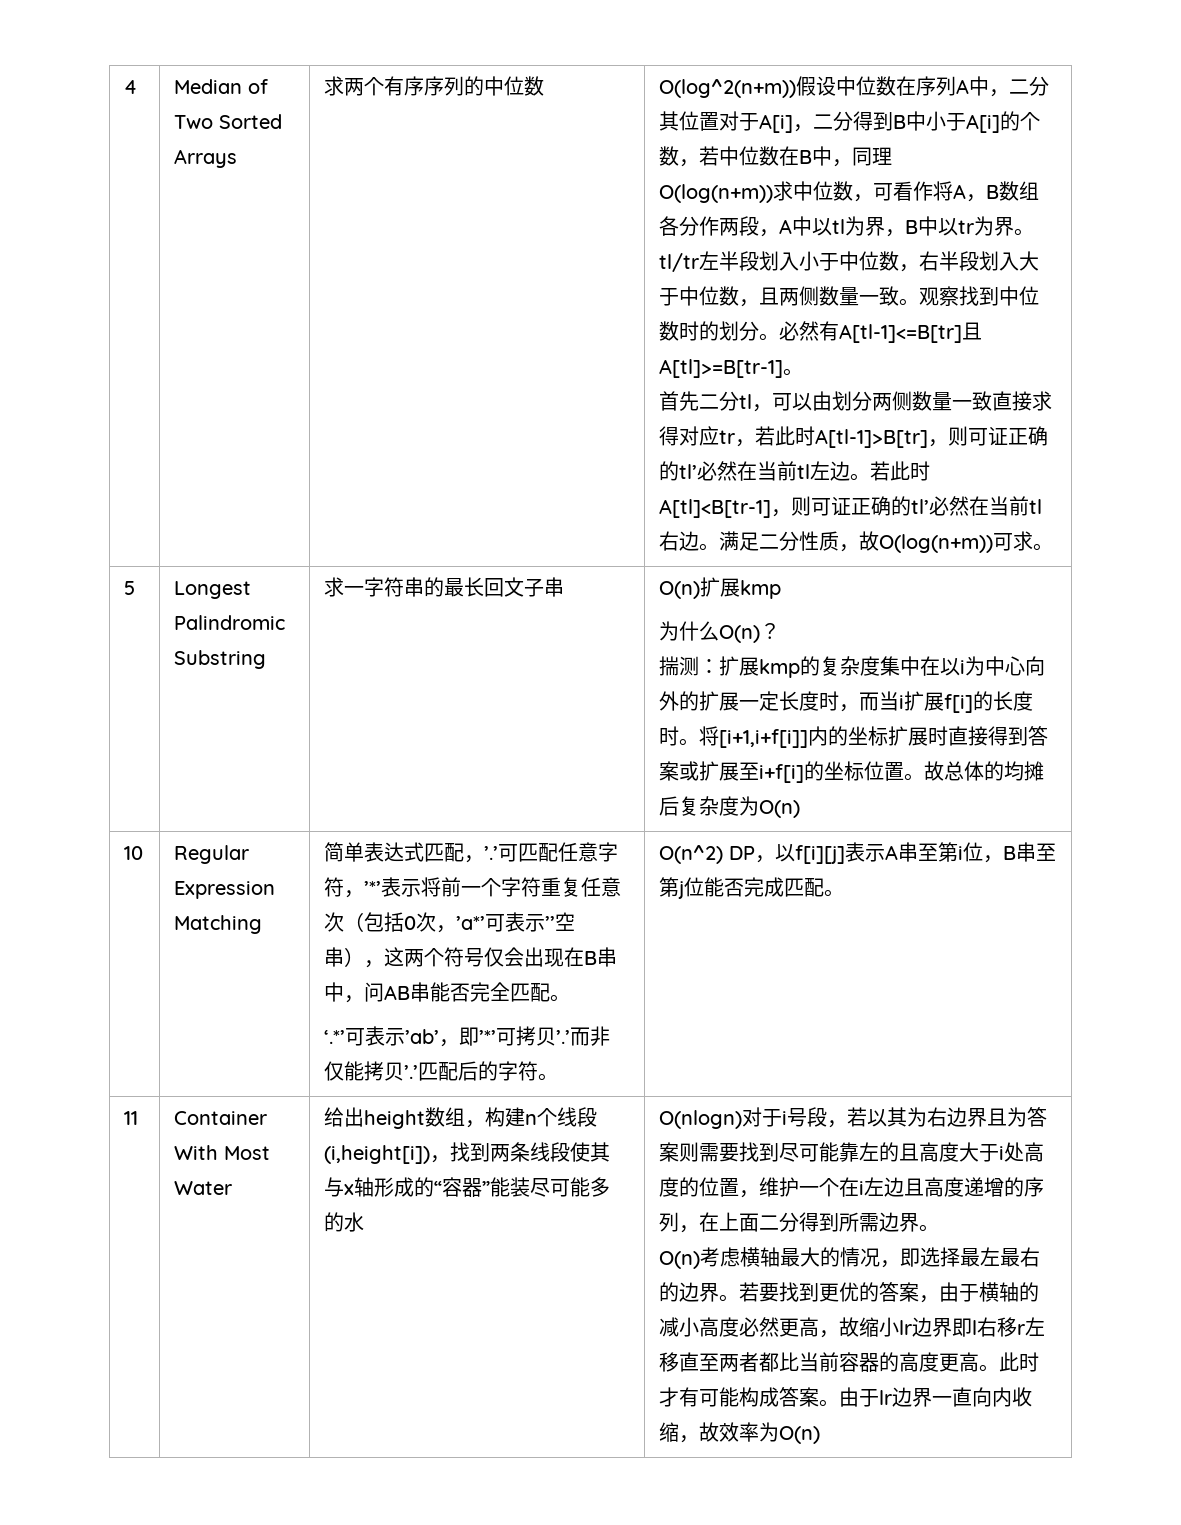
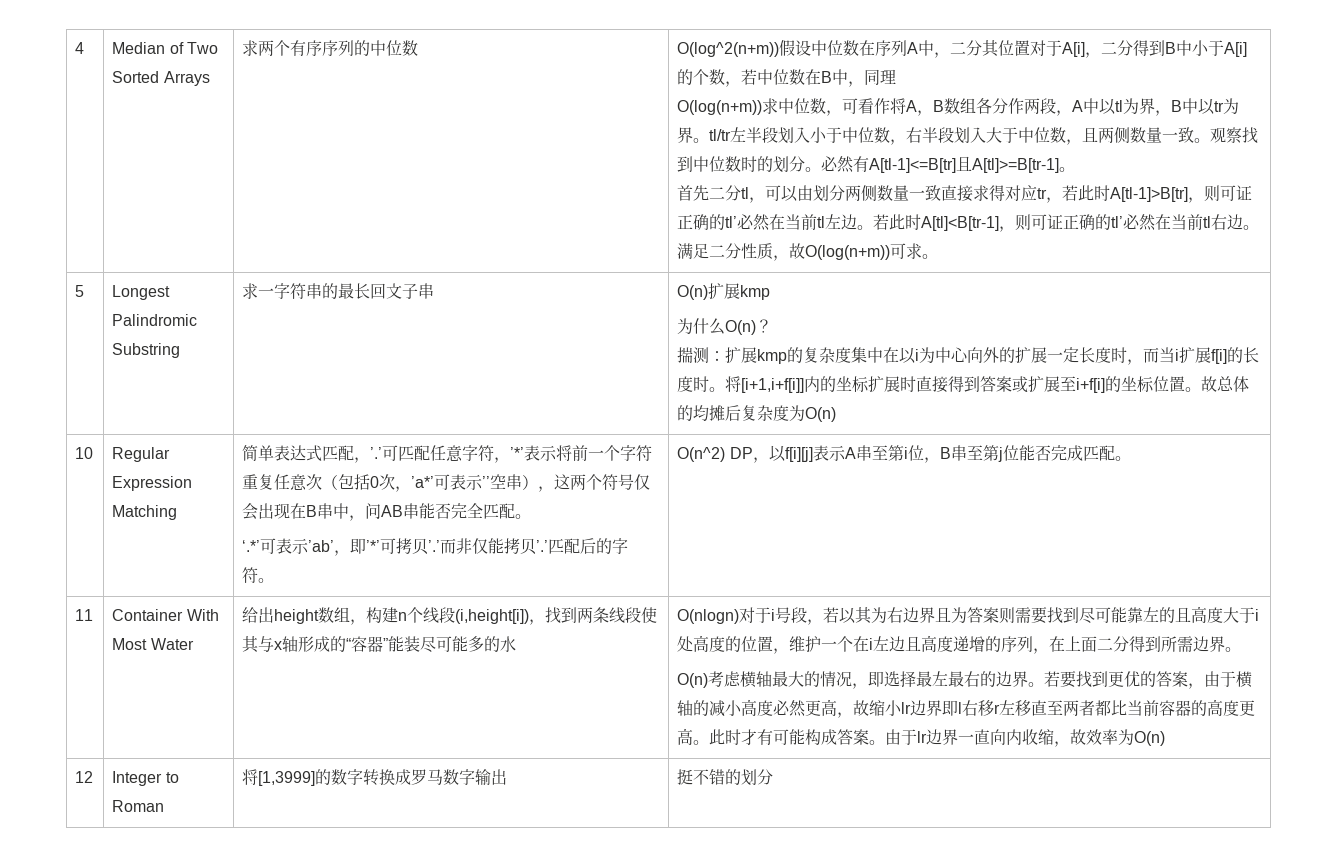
+ 12 | Integer to Roman | 将[1,3999]的数字转换成罗马数字输出 | 挺不错的划分

